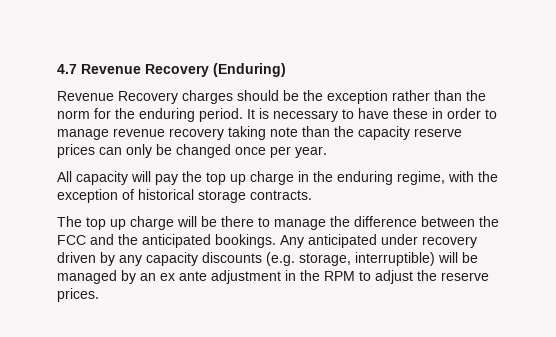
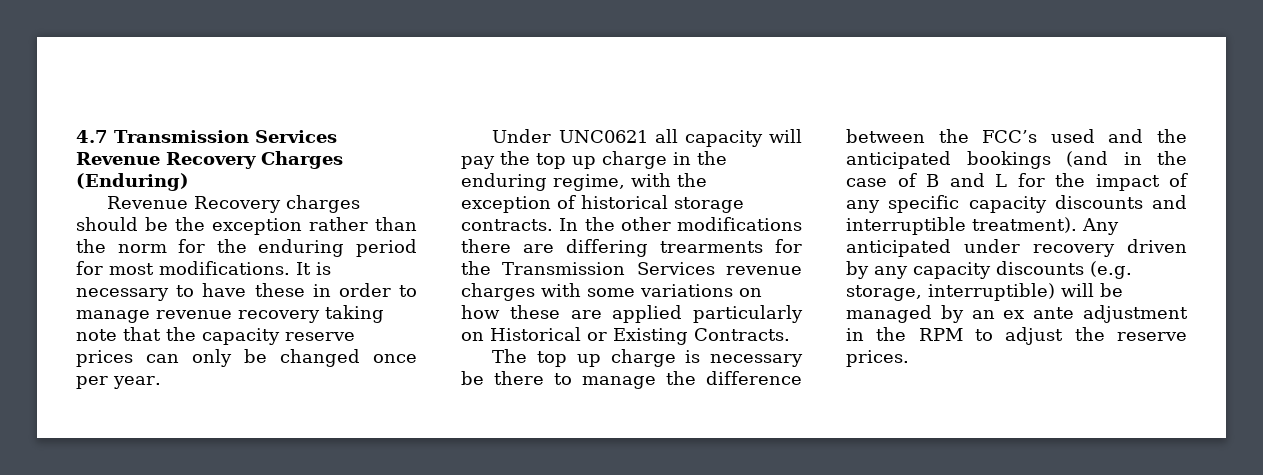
- 4.7 Revenue Recovery (Enduring)
+ 4.7 Transmission Services Revenue Recovery Charges (Enduring)
- Revenue Recovery charges should be the exception rather than the norm for the enduring period.
+ Revenue Recovery charges should be the exception rather than the norm for the enduring period for most modifications.
- It is necessary to have these in order to manage revenue recovery taking note than the capacity reserve prices can only be changed once per year.
+ It is necessary to have these in order to manage revenue recovery taking note that the capacity reserve prices can only be changed once per year.
- All capacity will pay the top up charge in the enduring regime, with the exception of historical storage contracts.
+ Under UNC0621 all capacity will pay the top up charge in the enduring regime, with the exception of historical storage contracts. In the other modifications there are differing trearments for the Transmission Services revenue charges with some variations on how these are applied particularly on Historical or Existing Contracts.
- The top up charge will be there to manage the difference between the FCC and the anticipated bookings.
+ The top up charge is necessary be there to manage the difference between the FCC’s used and the anticipated bookings (and in the case of B and L for the impact of any specific capacity discounts and interruptible treatment).

